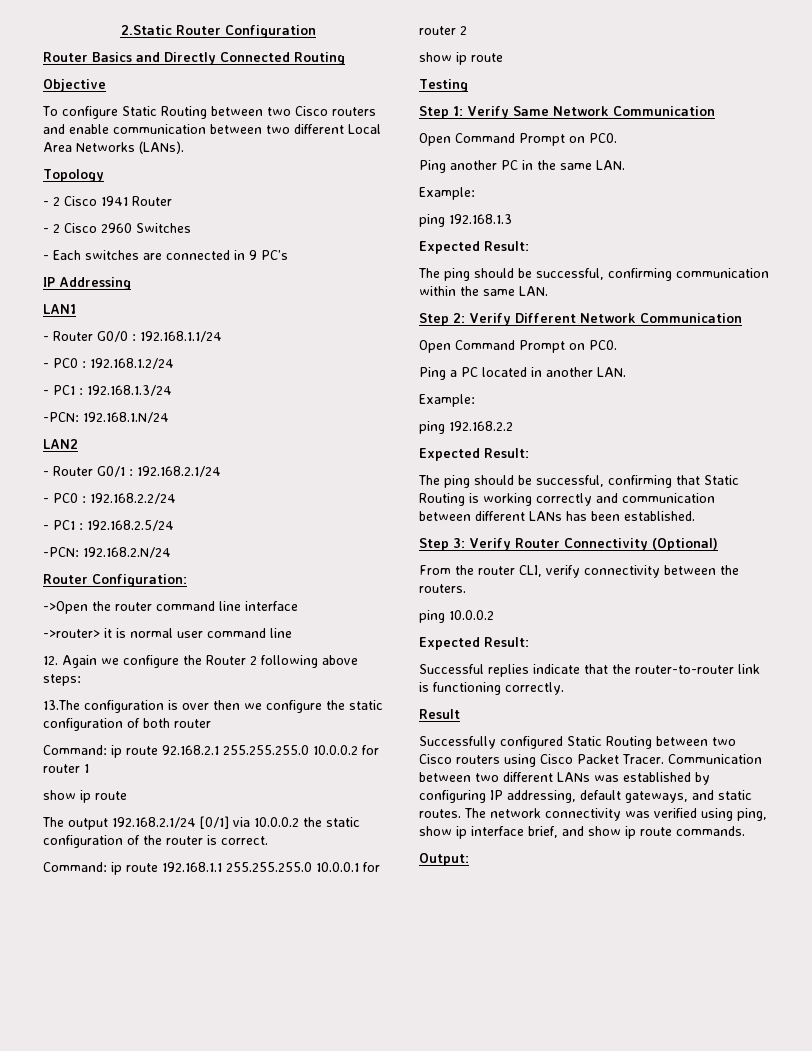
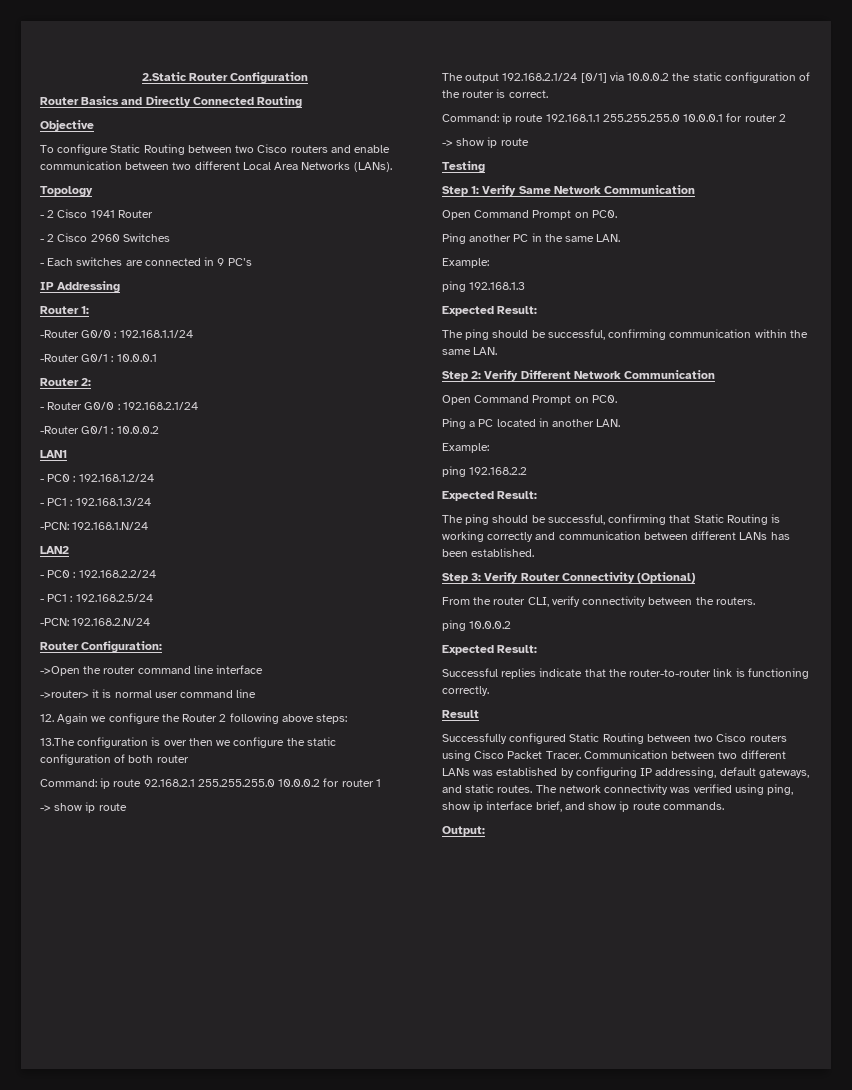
+ Router 1:
+ -Router G0/0 : 192.168.1.1/24
+ -Router G0/1 : 10.0.0.1
+ Router 2:
+ - Router G0/0 : 192.168.2.1/24
+ -Router G0/1 : 10.0.0.2
  LAN1
- - Router G0/0 : 192.168.1.1/24
- - Router G0/1 : 192.168.2.1/24
  Command: ip route 92.168.2.1 255.255.255.0 10.0.0.2 for router 1
- show ip route
+ -> show ip route
  Command: ip route 192.168.1.1 255.255.255.0 10.0.0.1 for router 2
- show ip route
+ -> show ip route

